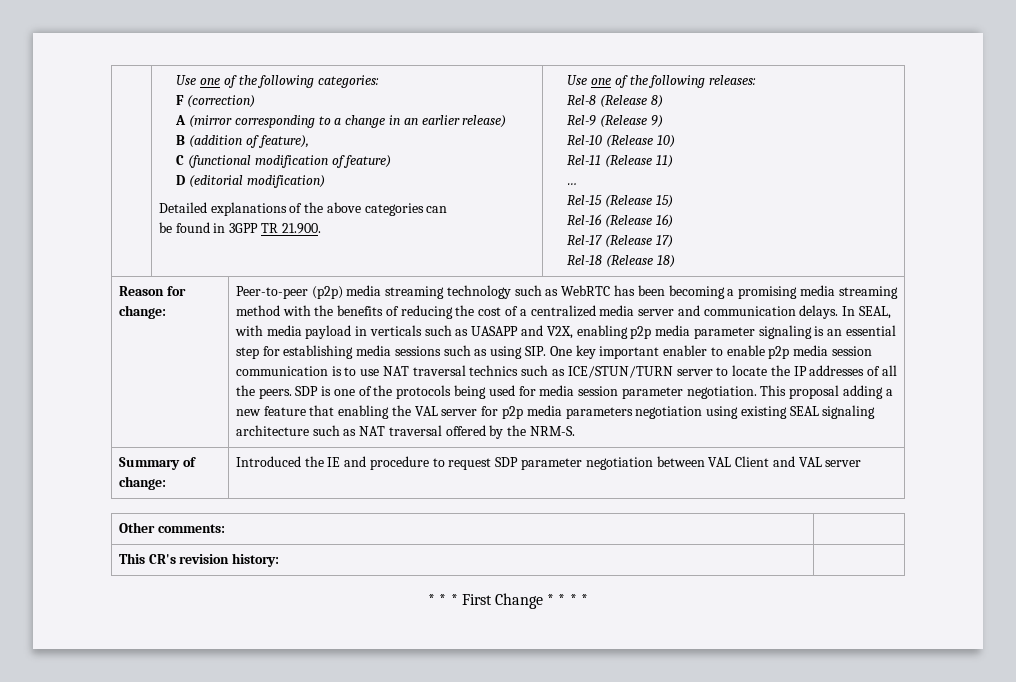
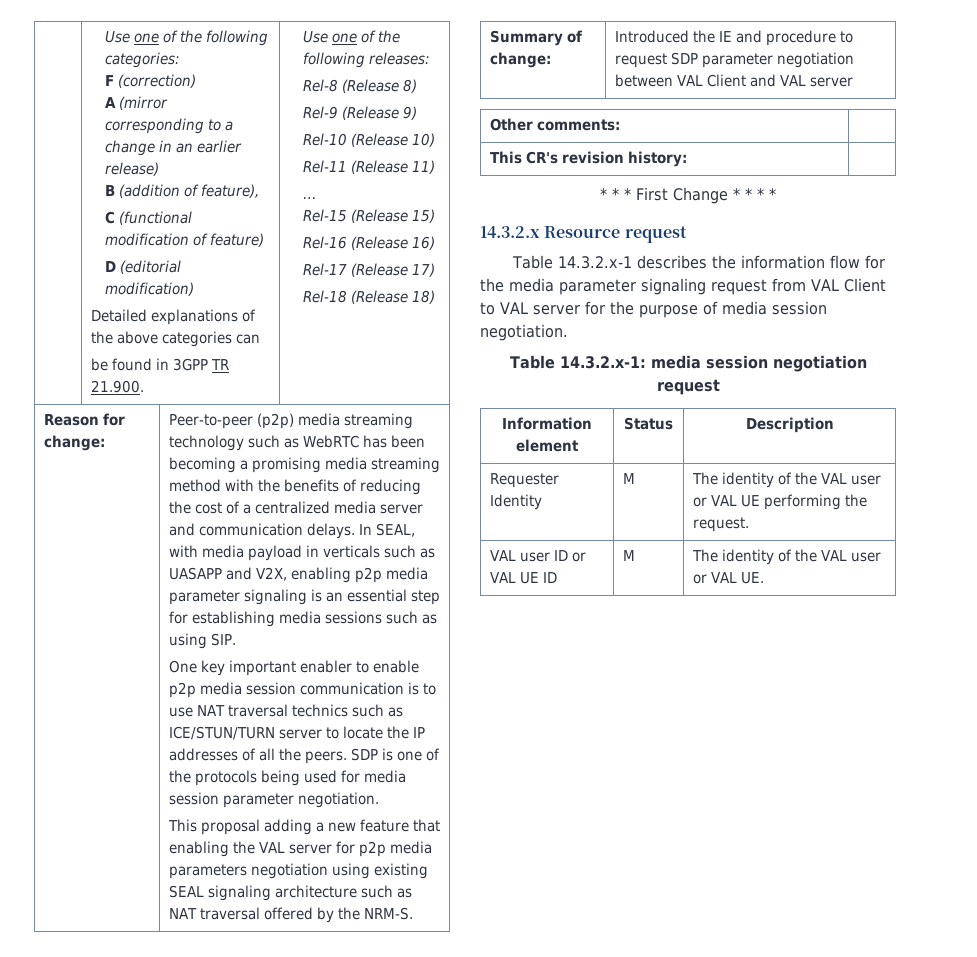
- In SEAL, with media payload in verticals such as UASAPP and V2X, enabling p2p media parameter signaling is an essential step for establishing media sessions such as using SIP. One key important enabler to enable p2p media session communication is to use NAT traversal technics such as ICE/STUN/TURN server to locate the IP addresses of all the peers.
+ In SEAL, with media payload in verticals such as UASAPP and V2X, enabling p2p media parameter signaling is an essential step for establishing media sessions such as using SIP.
+ One key important enabler to enable p2p media session communication is to use NAT traversal technics such as ICE/STUN/TURN server to locate the IP addresses of all the peers.
- SDP is one of the protocols being used for media session parameter negotiation. This proposal adding a new feature that enabling the VAL server for p2p media parameters negotiation using existing SEAL signaling architecture such as NAT traversal offered by the NRM-S.
+ SDP is one of the protocols being used for media session parameter negotiation.
+ This proposal adding a new feature that enabling the VAL server for p2p media parameters negotiation using existing SEAL signaling architecture such as NAT traversal offered by the NRM-S.
+ 14.3.2.x Resource request
+ Table 14.3.2.x-1 describes the information flow for the media parameter signaling request from VAL Client to VAL server for the purpose of media session negotiation.
+ Table 14.3.2.x-1: media session negotiation request
+ Information element | Status | Description
+ Requester Identity | M | The identity of the VAL user or VAL UE performing the request.
+ VAL user ID or VAL UE ID | M | The identity of the VAL user or VAL UE.

